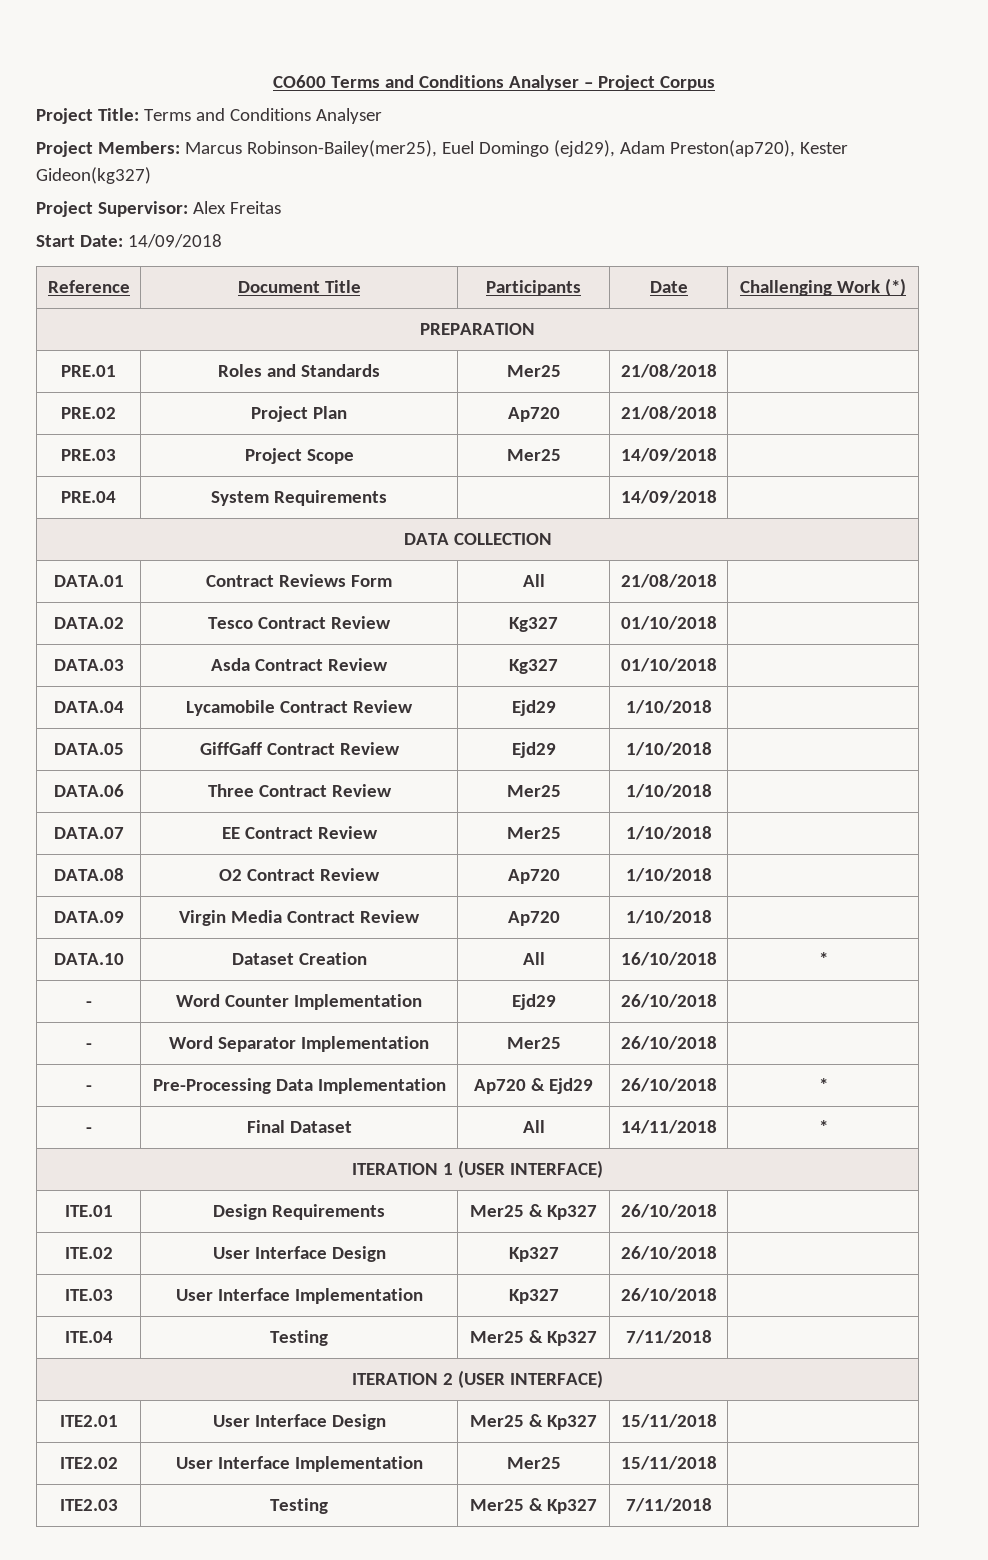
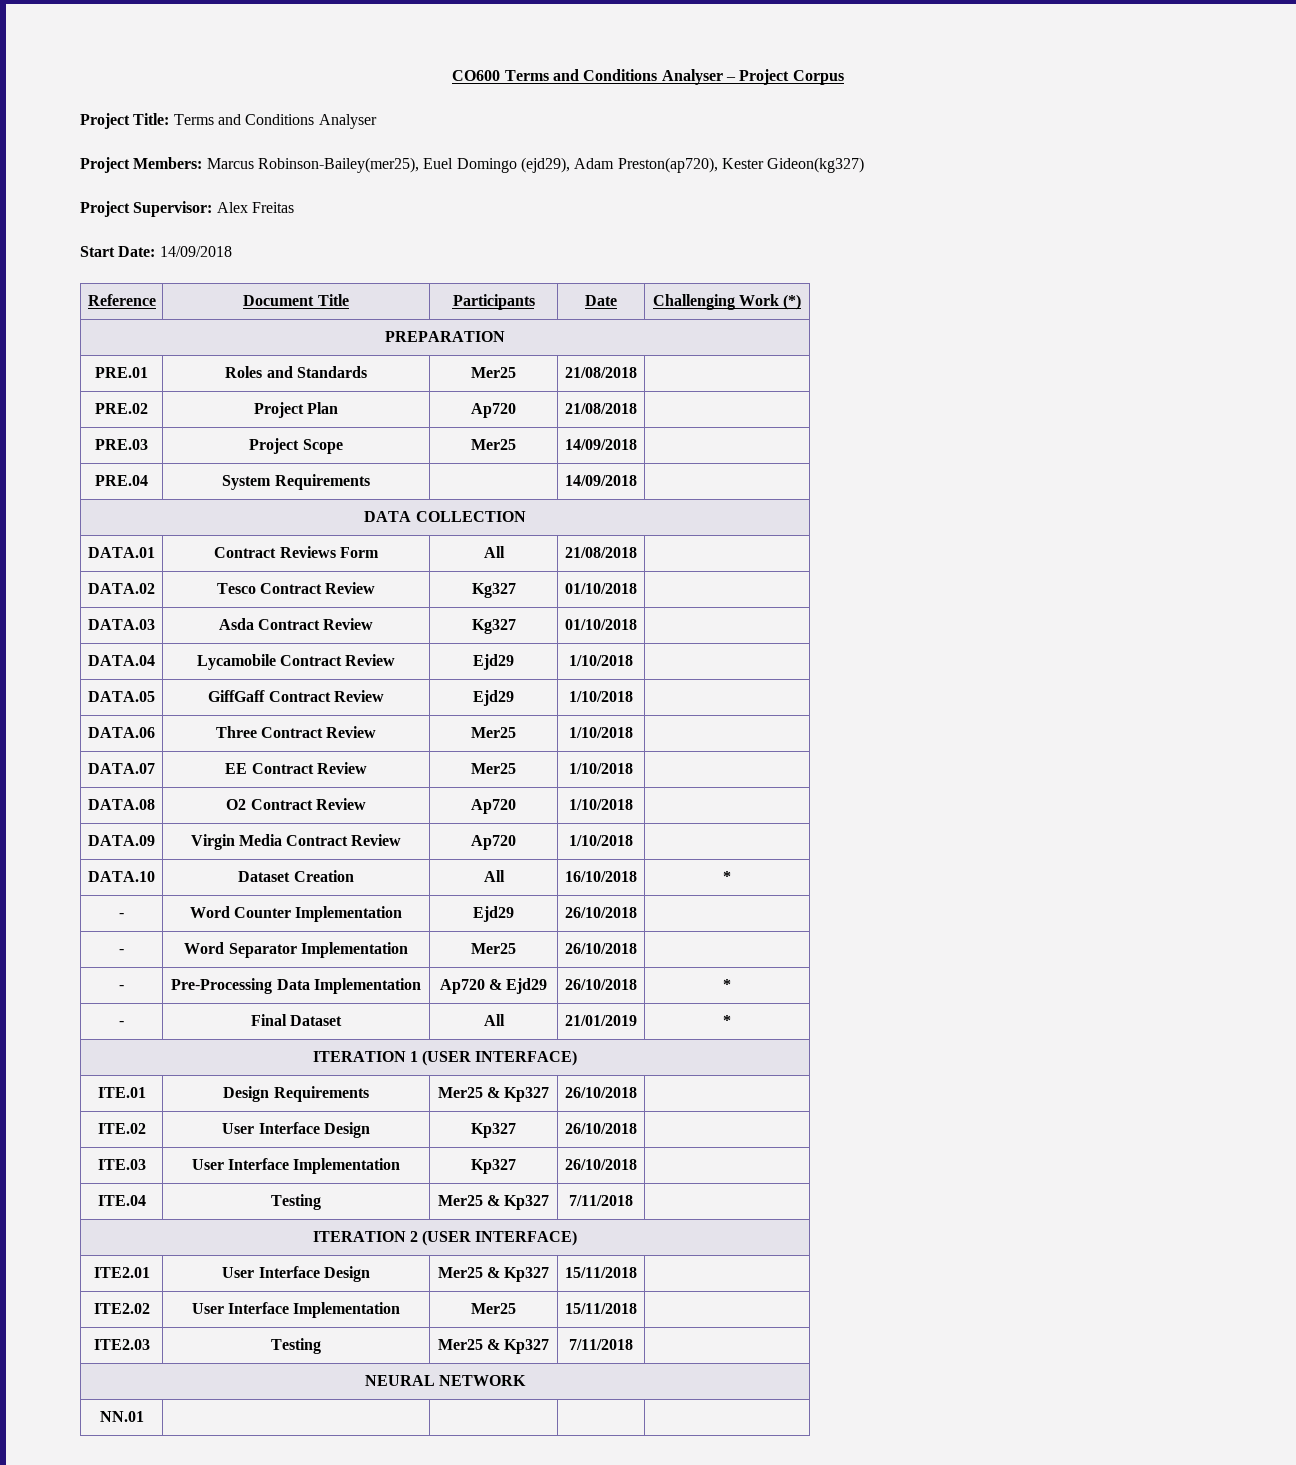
- - | Final Dataset | All | 14/11/2018 | *
+ - | Final Dataset | All | 21/01/2019 | *
+ NEURAL NETWORK
+ NN.01 | | | |

